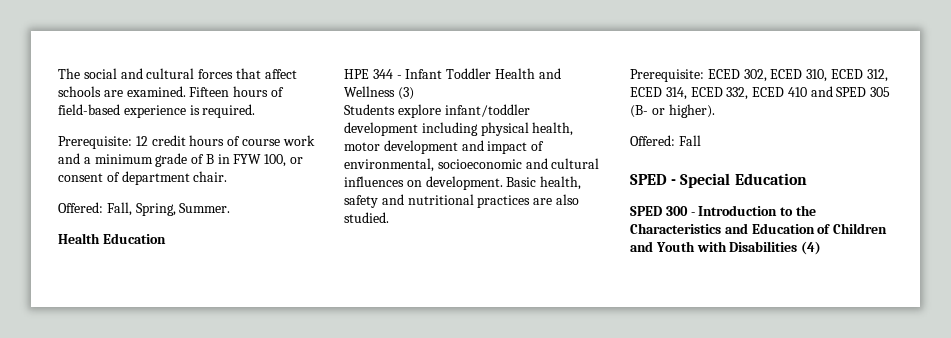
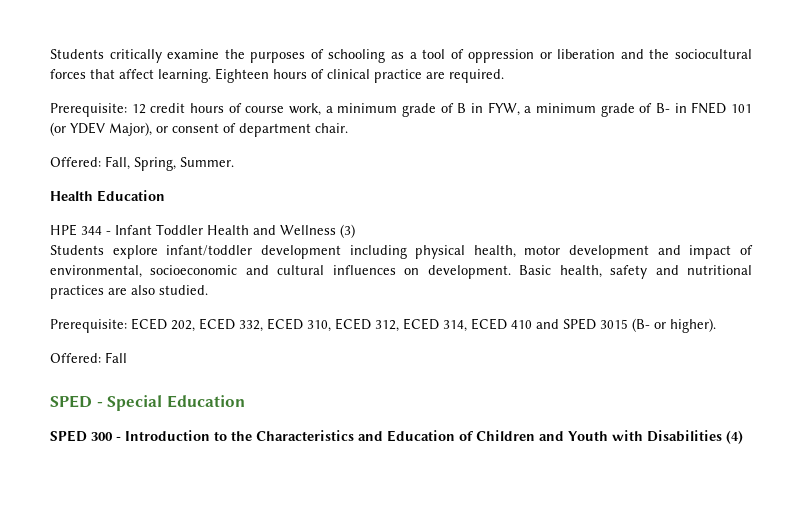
- The social and cultural forces that affect schools are examined. Fifteen hours of field-based experience is required.
+ Students critically examine the purposes of schooling as a tool of oppression or liberation and the sociocultural forces that affect learning. Eighteen hours of clinical practice are required.
- Prerequisite: 12 credit hours of course work and a minimum grade of B in FYW 100, or consent of department chair.
+ Prerequisite: 12 credit hours of course work, a minimum grade of B in FYW, a minimum grade of B- in FNED 101 (or YDEV Major), or consent of department chair.
- Prerequisite: ECED 302, ECED 310, ECED 312, ECED 314, ECED 332, ECED 410 and SPED 305 (B- or higher).
+ Prerequisite: ECED 202, ECED 332, ECED 310, ECED 312, ECED 314, ECED 410 and SPED 3015 (B- or higher).

